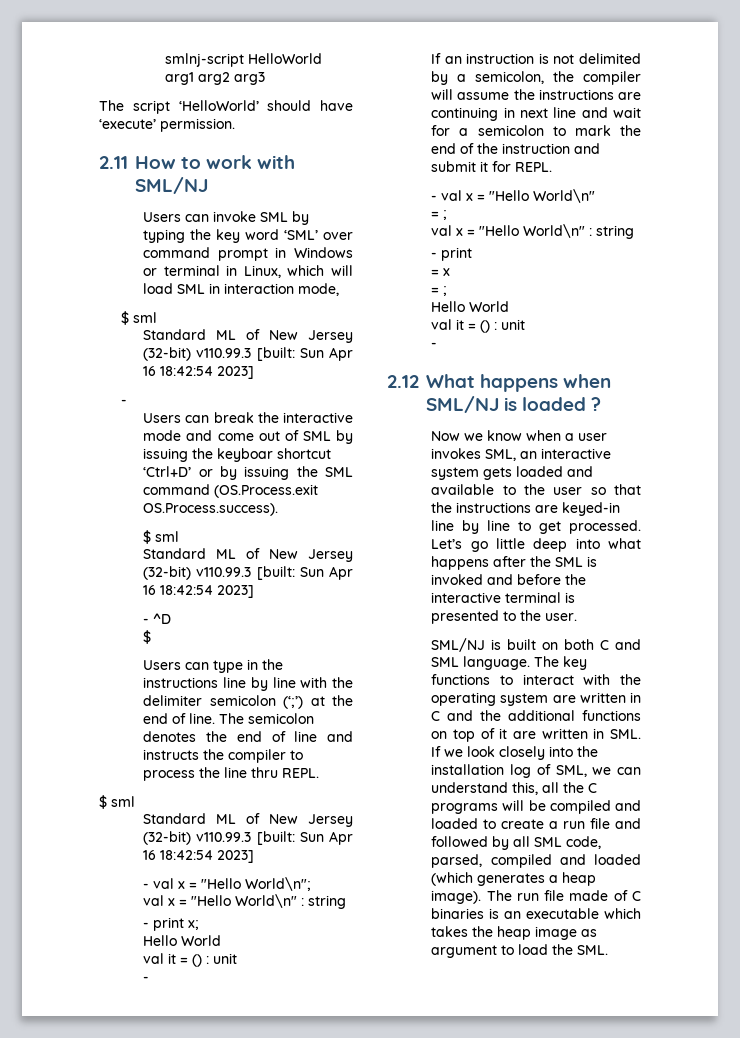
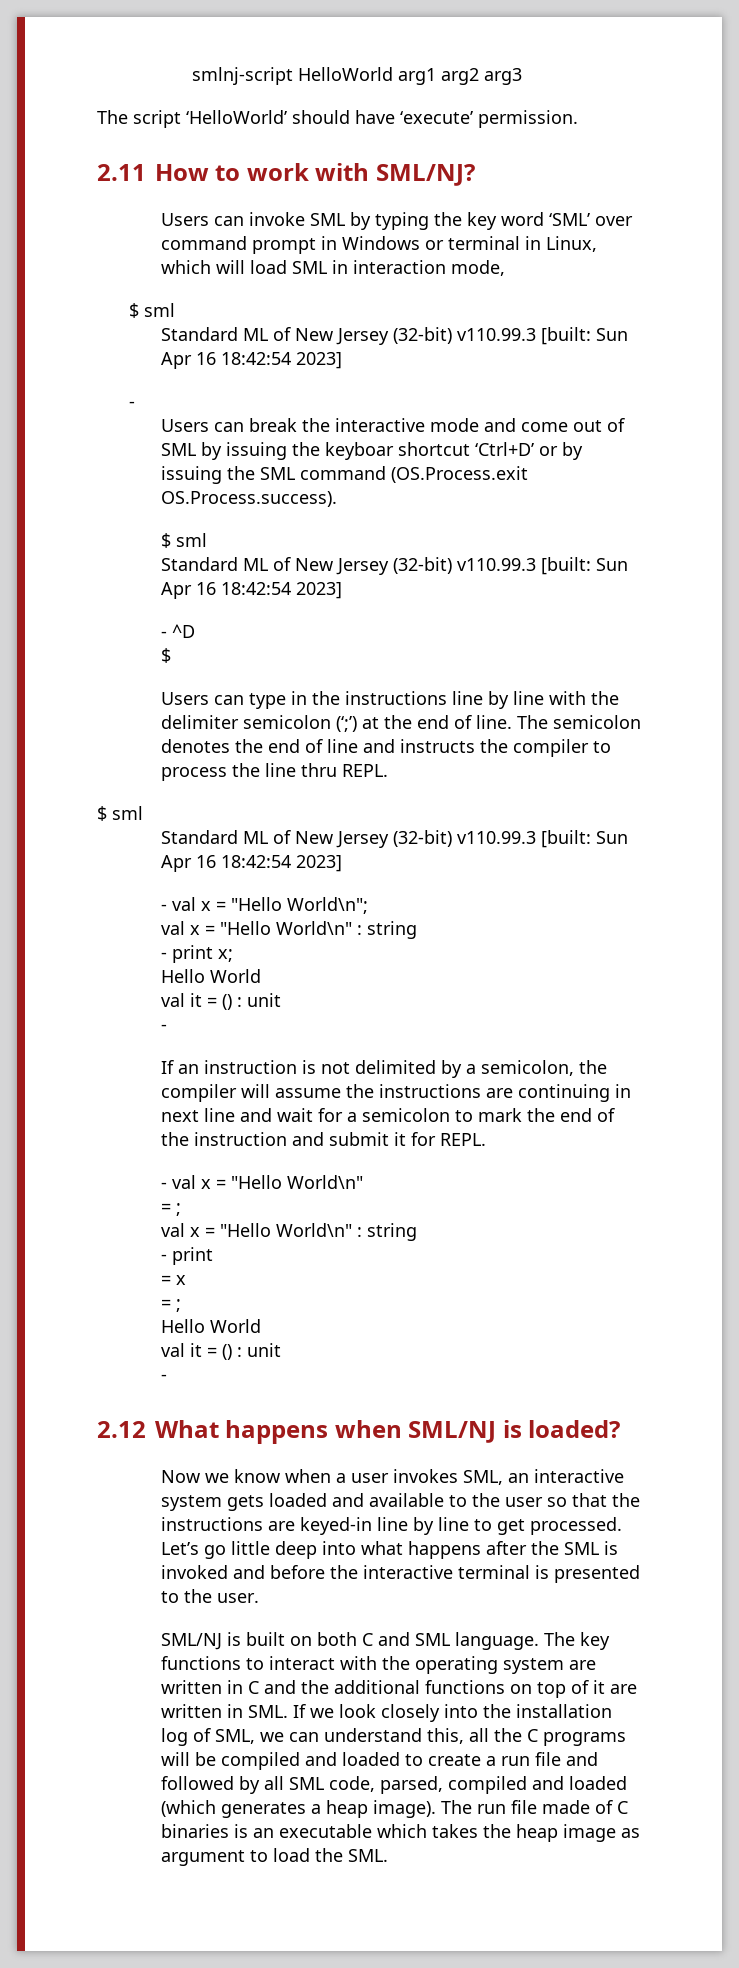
- 2.11 How to work with SML/NJ
+ 2.11 How to work with SML/NJ?
- 2.12 What happens when SML/NJ is loaded ?
+ 2.12 What happens when SML/NJ is loaded?

